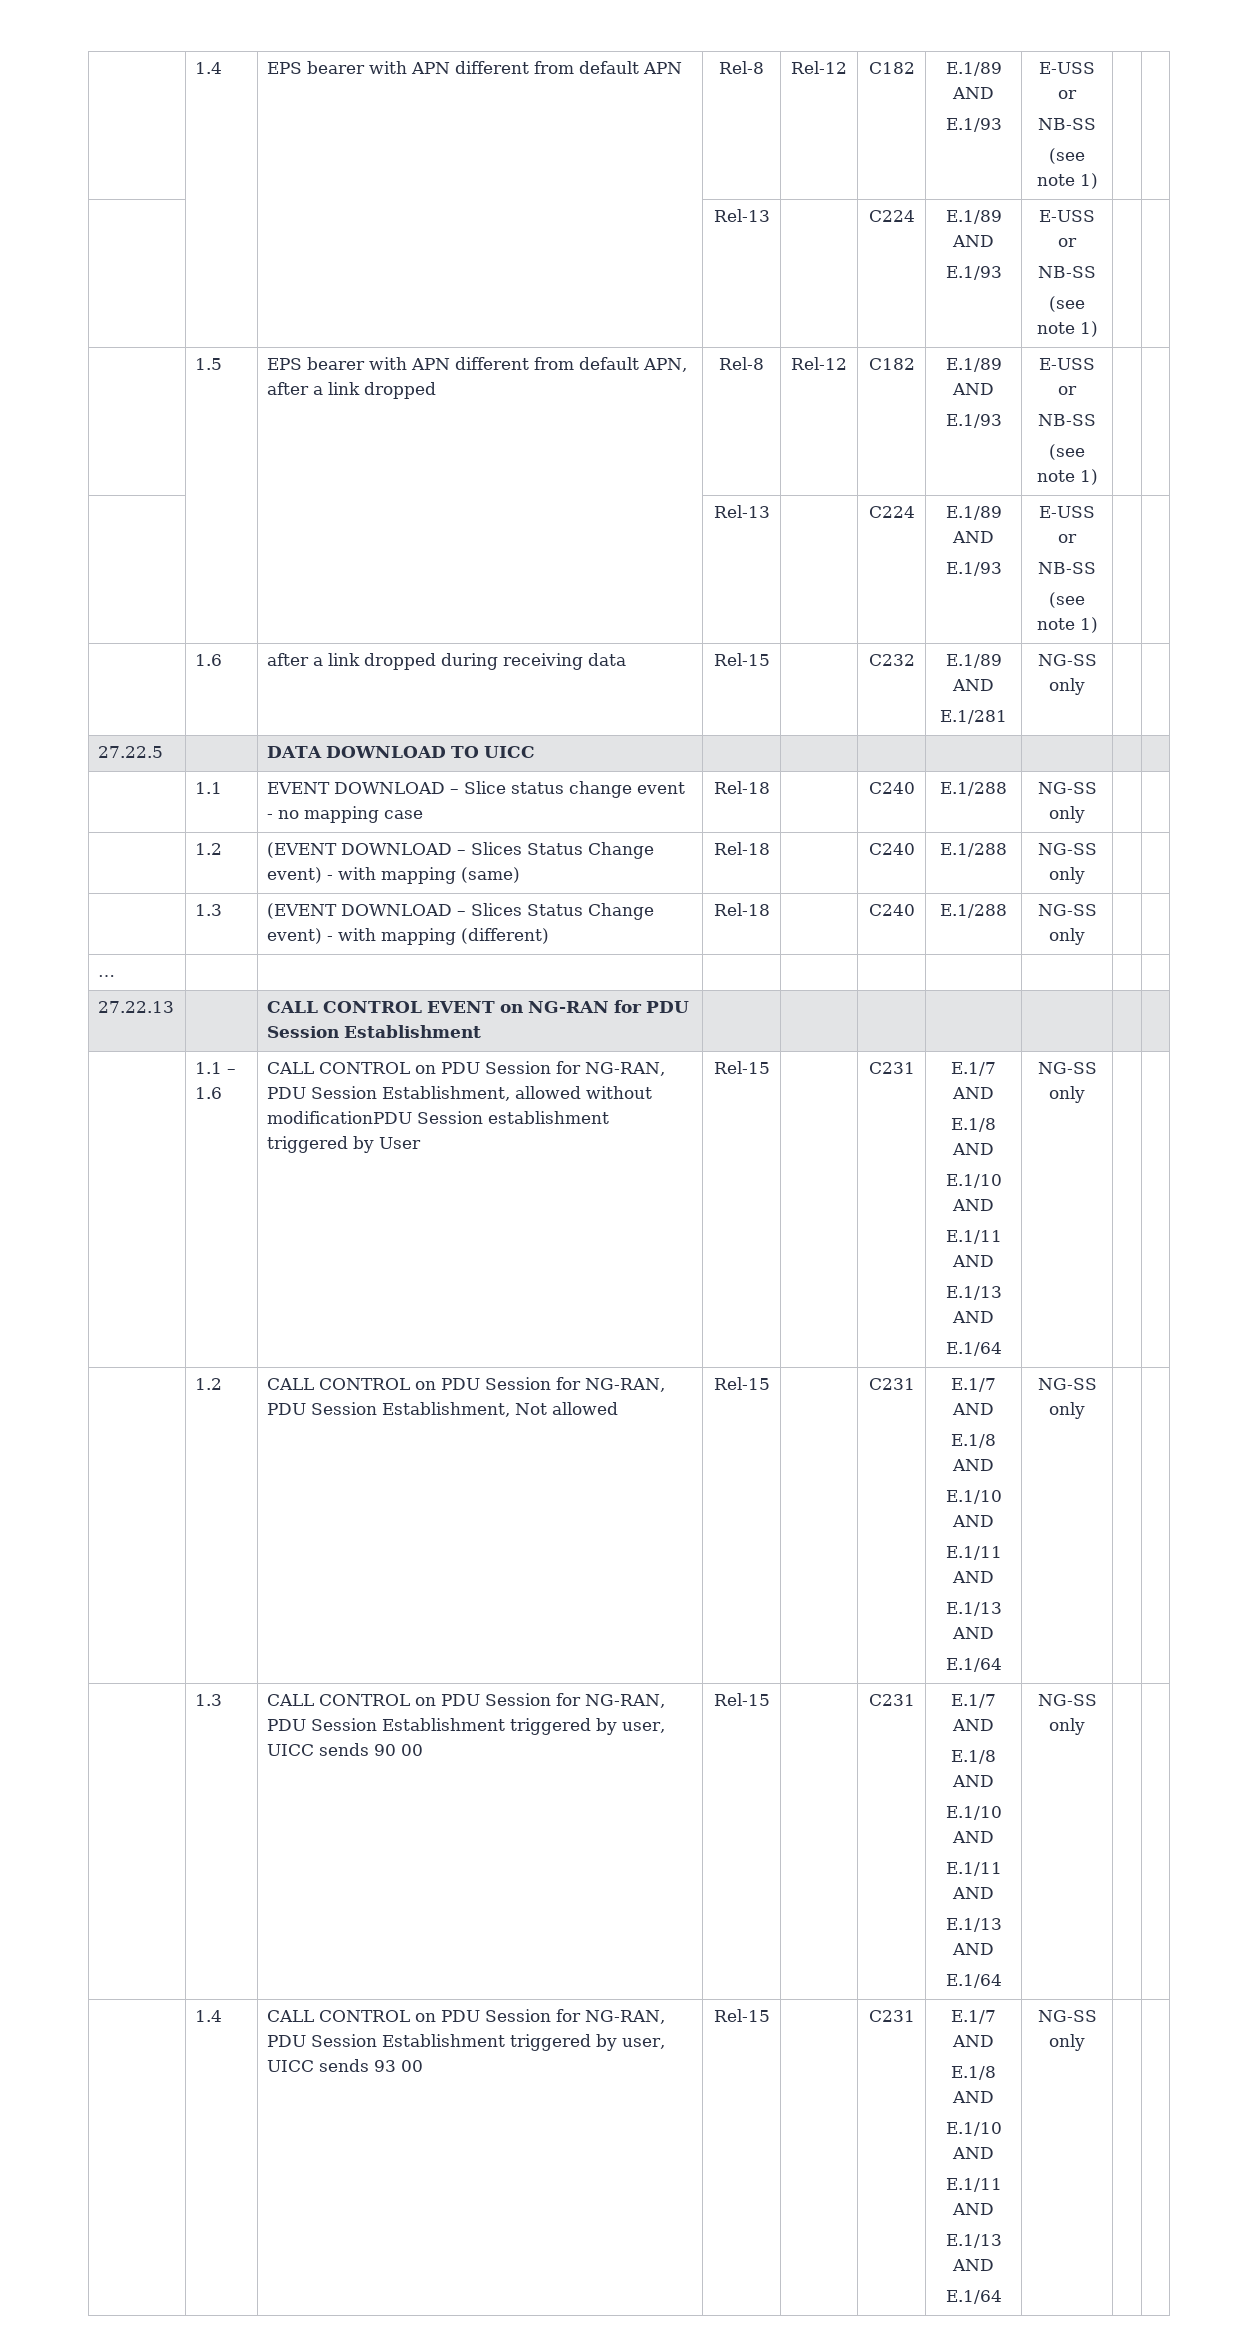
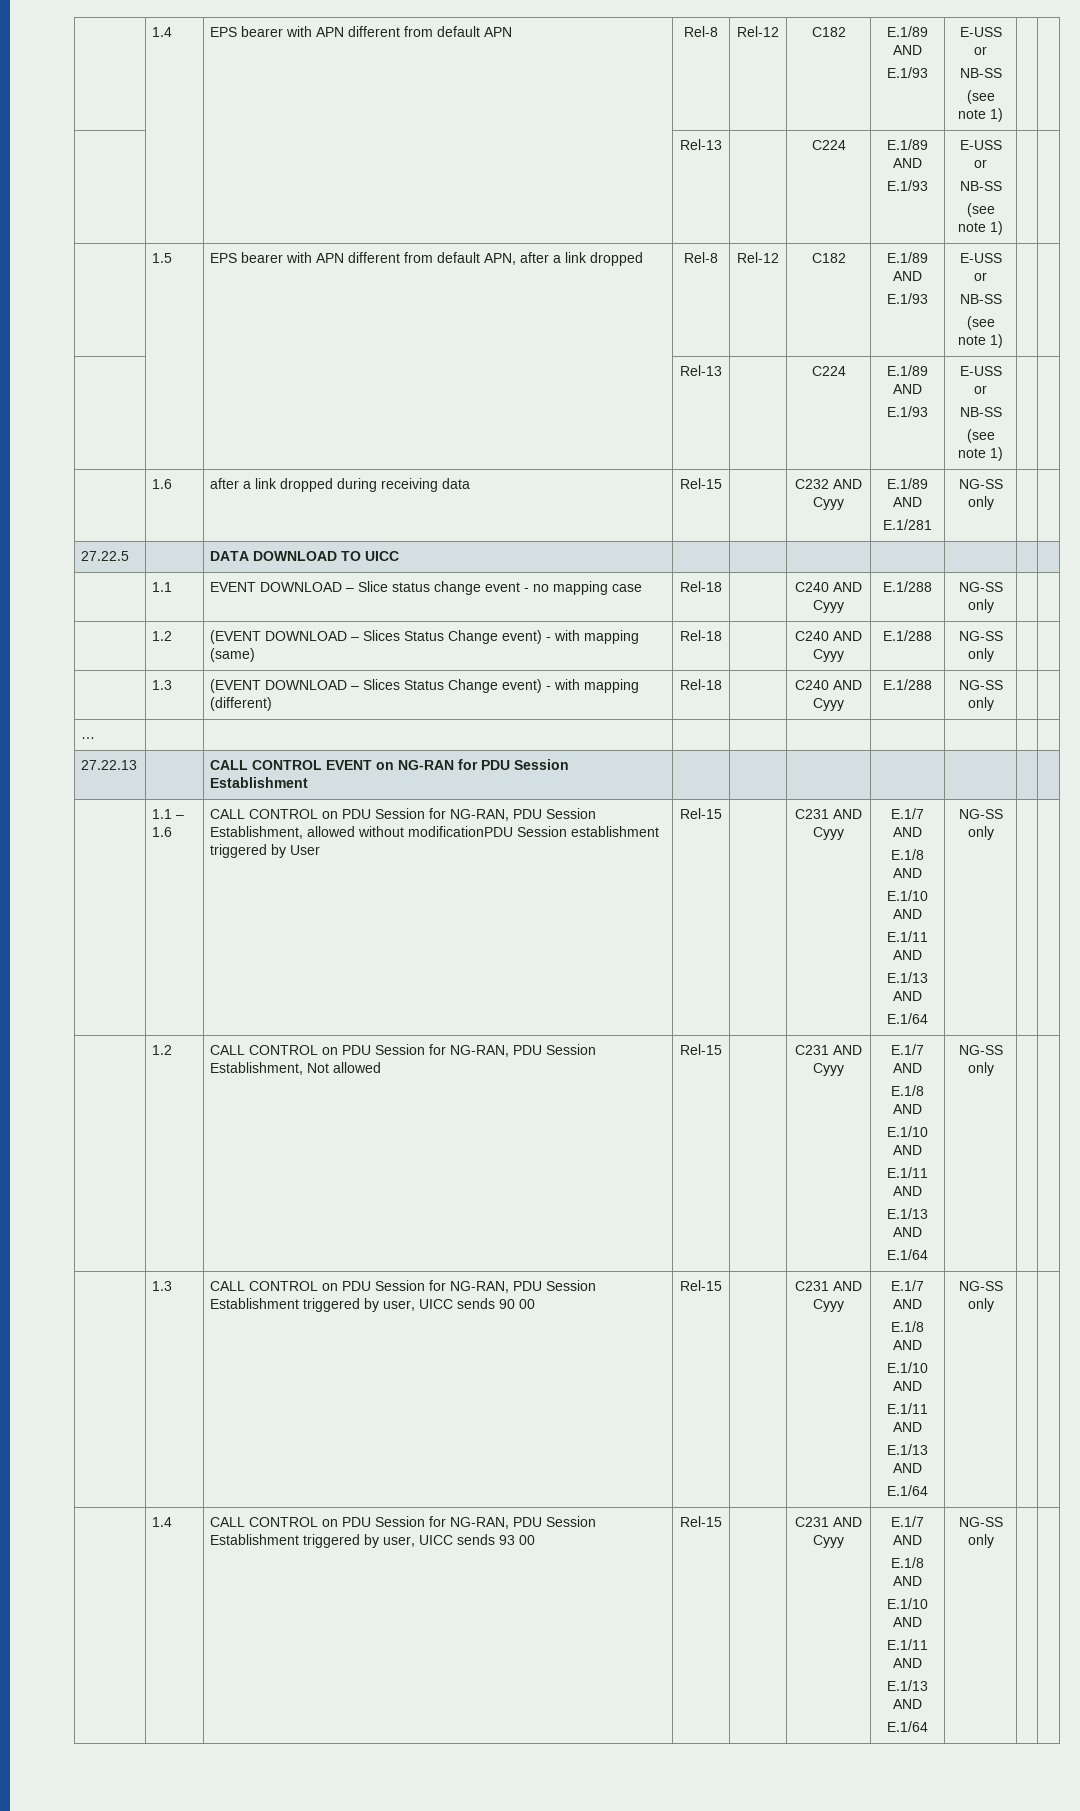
- | 1.6 | after a link dropped during receiving data | Rel-15 | | C232 | E.1/89 AND
+ | 1.6 | after a link dropped during receiving data | Rel-15 | | C232 AND Cyyy | E.1/89 AND
- | 1.1 | EVENT DOWNLOAD – Slice status change event - no mapping case | Rel-18 | | C240 | E.1/288 | NG-SS only | |
+ | 1.1 | EVENT DOWNLOAD – Slice status change event - no mapping case | Rel-18 | | C240 AND Cyyy | E.1/288 | NG-SS only | |
- | 1.2 | (EVENT DOWNLOAD – Slices Status Change event) - with mapping (same) | Rel-18 | | C240 | E.1/288 | NG-SS only | |
+ | 1.2 | (EVENT DOWNLOAD – Slices Status Change event) - with mapping (same) | Rel-18 | | C240 AND Cyyy | E.1/288 | NG-SS only | |
- | 1.3 | (EVENT DOWNLOAD – Slices Status Change event) - with mapping (different) | Rel-18 | | C240 | E.1/288 | NG-SS only | |
+ | 1.3 | (EVENT DOWNLOAD – Slices Status Change event) - with mapping (different) | Rel-18 | | C240 AND Cyyy | E.1/288 | NG-SS only | |
- | 1.1 – 1.6 | CALL CONTROL on PDU Session for NG-RAN, PDU Session Establishment, allowed without modificationPDU Session establishment triggered by User | Rel-15 | | C231 | E.1/7 AND
+ | 1.1 – 1.6 | CALL CONTROL on PDU Session for NG-RAN, PDU Session Establishment, allowed without modificationPDU Session establishment triggered by User | Rel-15 | | C231 AND Cyyy | E.1/7 AND
- | 1.2 | CALL CONTROL on PDU Session for NG-RAN, PDU Session Establishment, Not allowed | Rel-15 | | C231 | E.1/7 AND
+ | 1.2 | CALL CONTROL on PDU Session for NG-RAN, PDU Session Establishment, Not allowed | Rel-15 | | C231 AND Cyyy | E.1/7 AND
- | 1.3 | CALL CONTROL on PDU Session for NG-RAN, PDU Session Establishment triggered by user, UICC sends 90 00 | Rel-15 | | C231 | E.1/7 AND
+ | 1.3 | CALL CONTROL on PDU Session for NG-RAN, PDU Session Establishment triggered by user, UICC sends 90 00 | Rel-15 | | C231 AND Cyyy | E.1/7 AND
- | 1.4 | CALL CONTROL on PDU Session for NG-RAN, PDU Session Establishment triggered by user, UICC sends 93 00 | Rel-15 | | C231 | E.1/7 AND
+ | 1.4 | CALL CONTROL on PDU Session for NG-RAN, PDU Session Establishment triggered by user, UICC sends 93 00 | Rel-15 | | C231 AND Cyyy | E.1/7 AND

